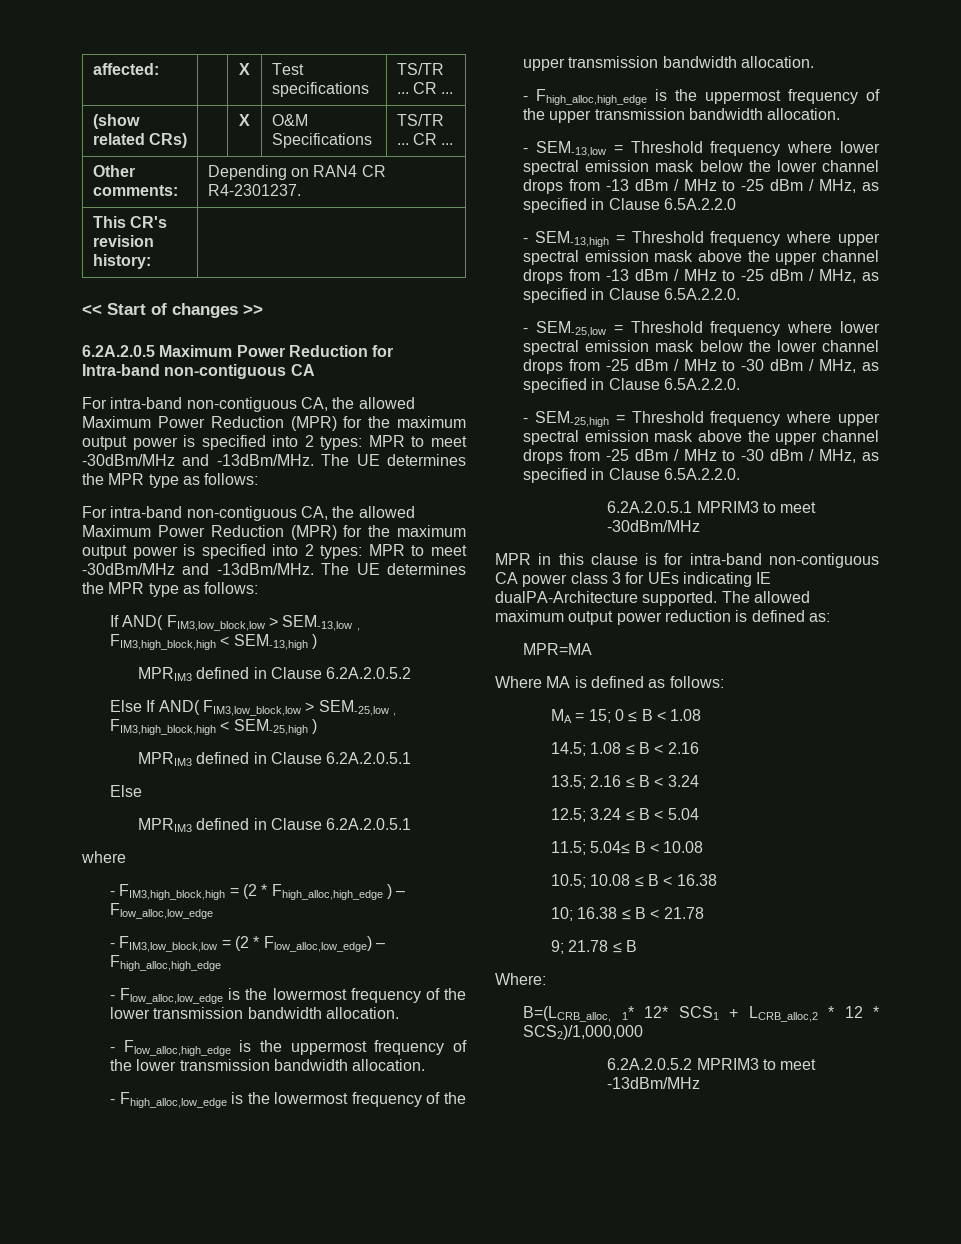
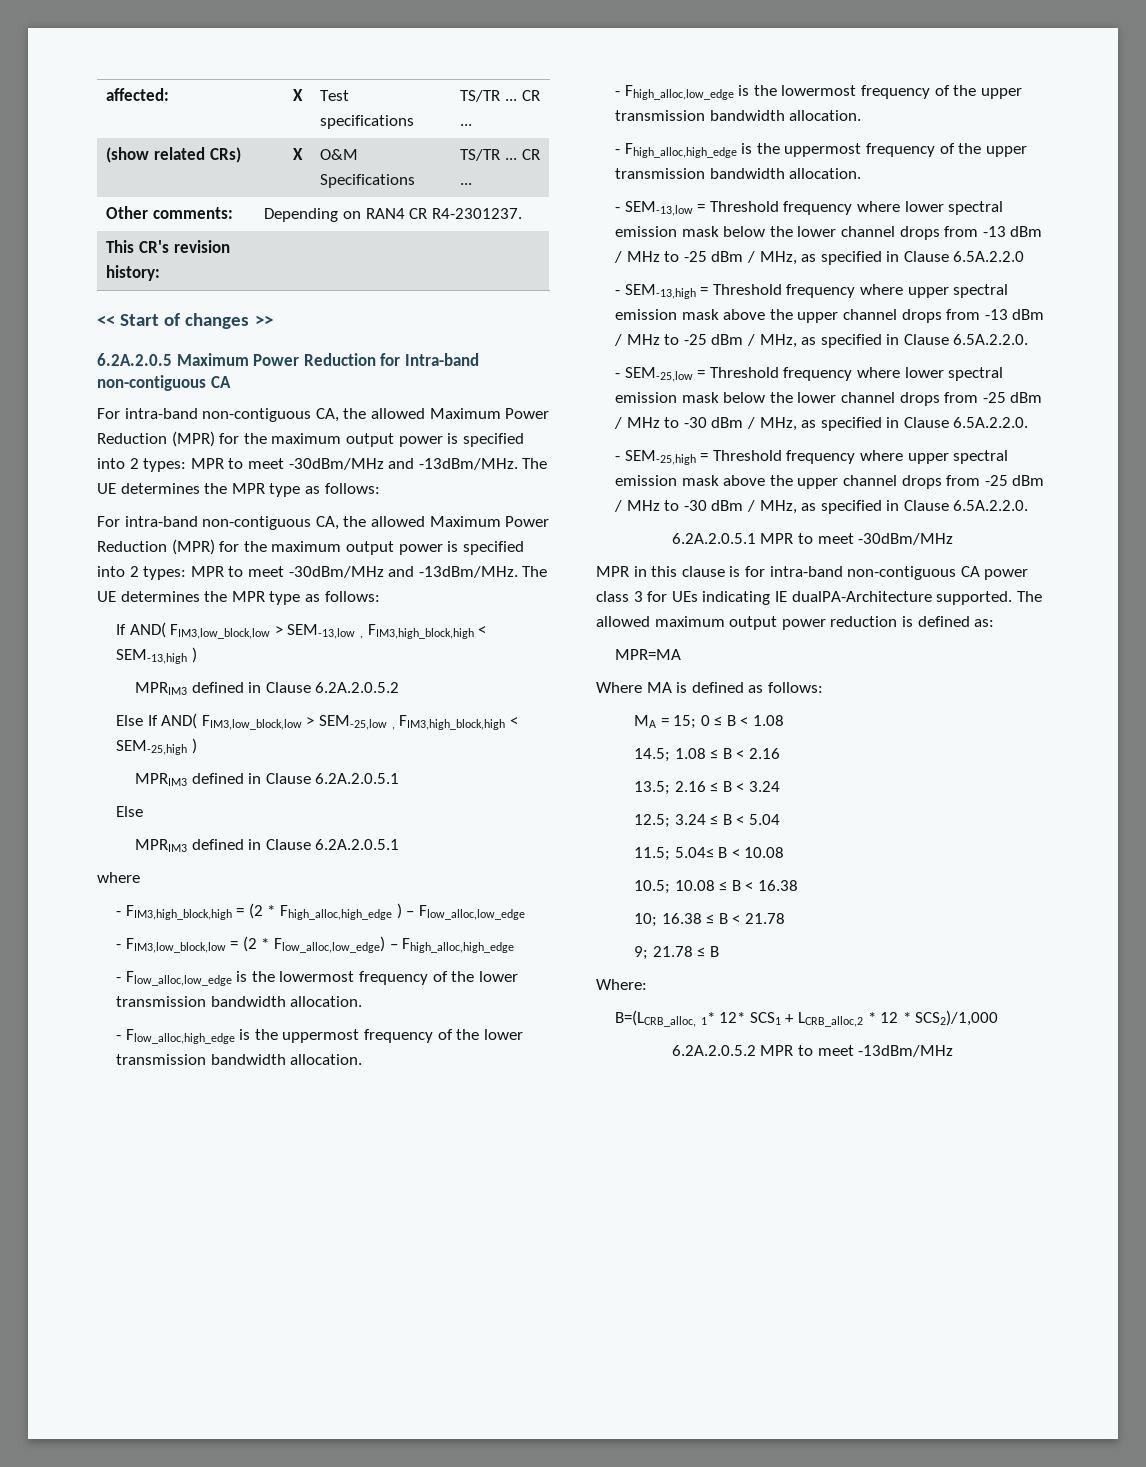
- 6.2A.2.0.5.1 MPRIM3 to meet -30dBm/MHz
+ 6.2A.2.0.5.1 MPR to meet -30dBm/MHz
- B=(LCRB_alloc, 1* 12* SCS1 + LCRB_alloc,2 * 12 * SCS2)/1,000,000
- 6.2A.2.0.5.2 MPRIM3 to meet -13dBm/MHz
+ B=(LCRB_alloc, 1* 12* SCS1 + LCRB_alloc,2 * 12 * SCS2)/1,000
+ 6.2A.2.0.5.2 MPR to meet -13dBm/MHz

